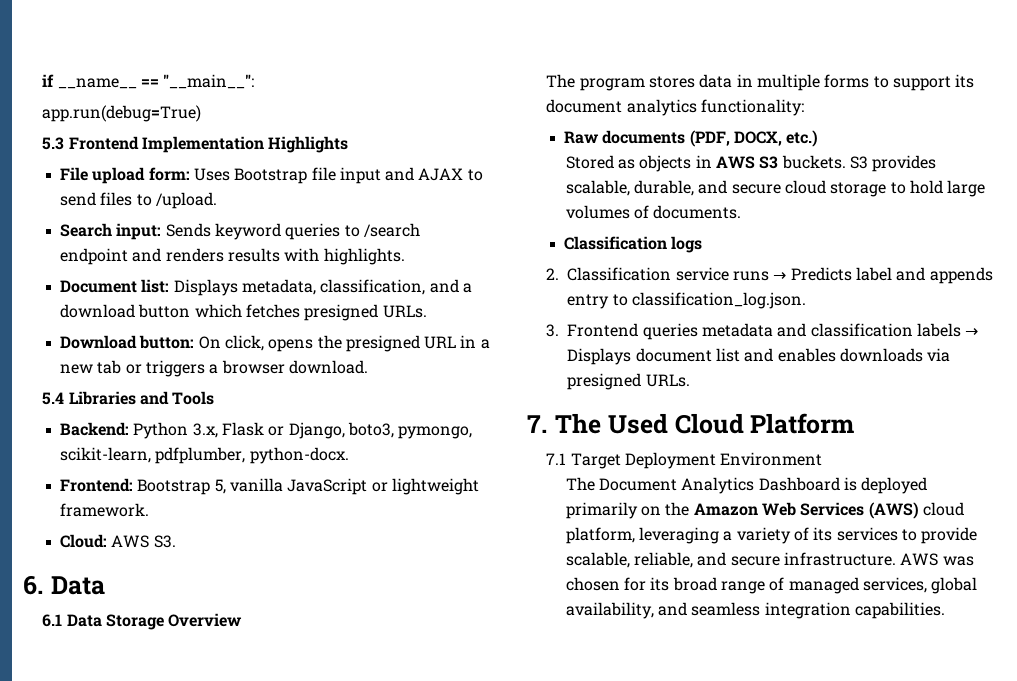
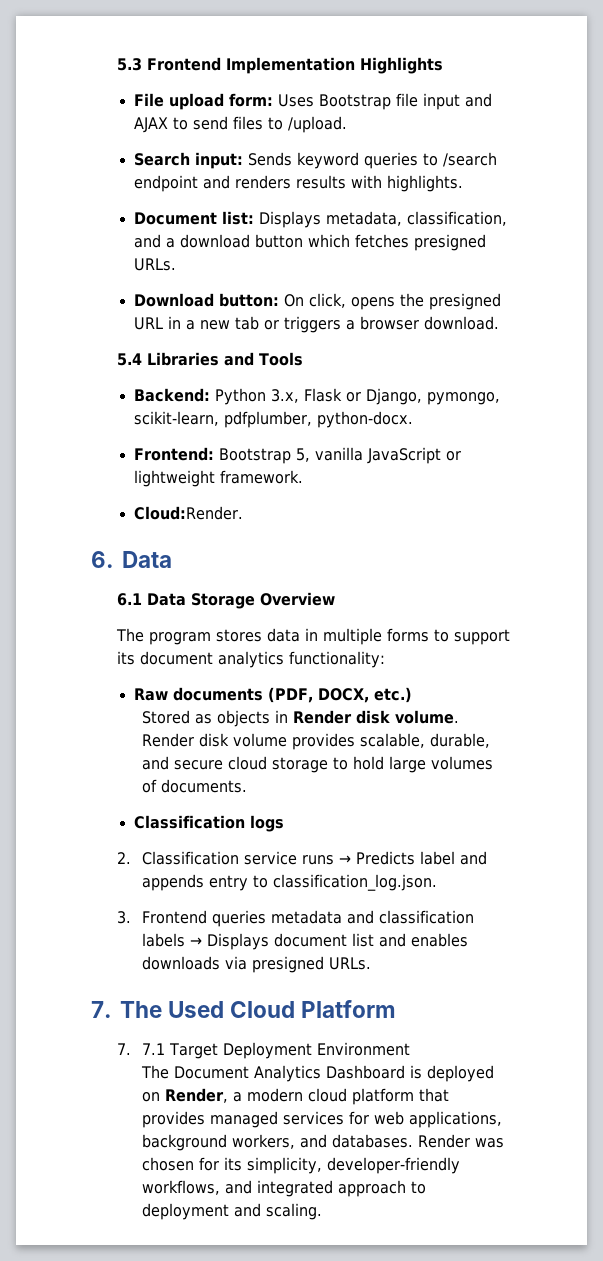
- if __name__ == "__main__":
- app.run(debug=True)
- Backend: Python 3.x, Flask or Django, boto3, pymongo, scikit-learn, pdfplumber, python-docx.
+ Backend: Python 3.x, Flask or Django, pymongo, scikit-learn, pdfplumber, python-docx.
- Cloud: AWS S3.
+ Cloud:Render.
- Stored as objects in AWS S3 buckets. S3 provides scalable, durable, and secure cloud storage to hold large volumes of documents.
+ Stored as objects in Render disk volume. Render disk volume provides scalable, durable, and secure cloud storage to hold large volumes of documents.
- 7.1 Target Deployment Environment
+ 7. 7.1 Target Deployment Environment
- The Document Analytics Dashboard is deployed primarily on the Amazon Web Services (AWS) cloud platform, leveraging a variety of its services to provide scalable, reliable, and secure infrastructure. AWS was chosen for its broad range of managed services, global availability, and seamless integration capabilities.
+ The Document Analytics Dashboard is deployed on Render, a modern cloud platform that provides managed services for web applications, background workers, and databases. Render was chosen for its simplicity, developer-friendly workflows, and integrated approach to deployment and scaling.

